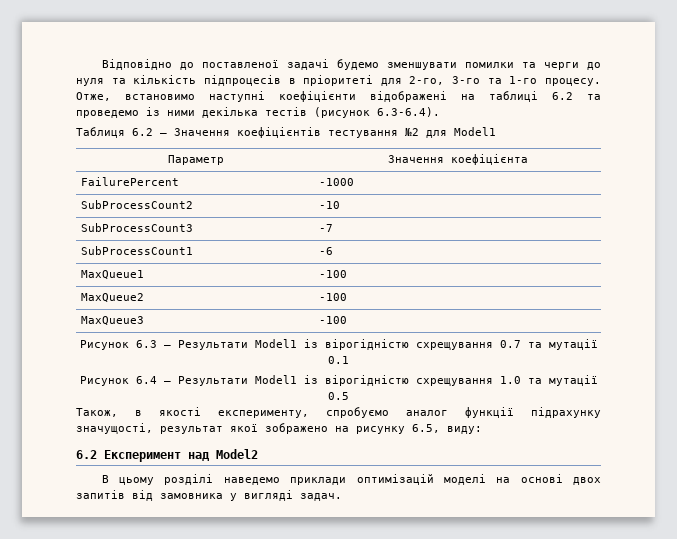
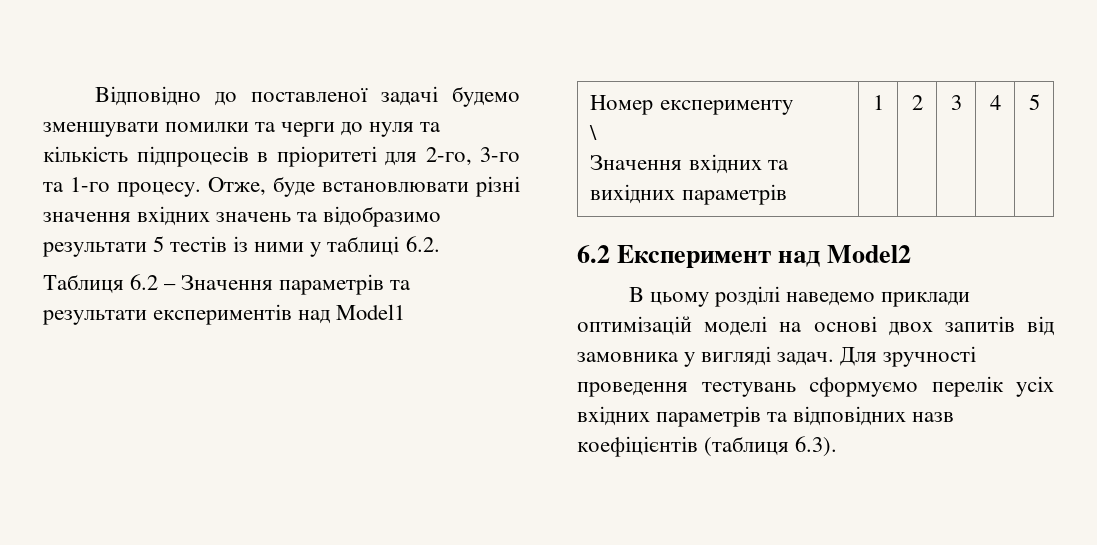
- Отже, встановимо наступні коефіцієнти відображені на таблиці 6.2 та проведемо із ними декілька тестів (рисунок 6.3-6.4).
- Таблиця 6.2 – Значення коефіцієнтів тестування №2 для Model1
- Параметр | Значення коефіцієнта
- FailurePercent | -1000
- SubProcessCount2 | -10
- SubProcessCount3 | -7
- SubProcessCount1 | -6
- MaxQueue1 | -100
- MaxQueue2 | -100
- MaxQueue3 | -100
- Рисунок 6.3 – Результати Model1 із вірогідністю схрещування 0.7 та мутації 0.1
- Рисунок 6.4 – Результати Model1 із вірогідністю схрещування 1.0 та мутації 0.5
- Також, в якості експерименту, спробуємо аналог функції підрахунку значущості, результат якої зображено на рисунку 6.5, виду:
+ Отже, буде встановлювати різні значення вхідних значень та відобразимо результати 5 тестів із ними у таблиці 6.2.
+ Таблиця 6.2 – Значення параметрів та результати експериментів над Model1
+ Номер експерименту
+ \
+ Значення вхідних та вихідних параметрів | 1 | 2 | 3 | 4 | 5
+ Для зручності проведення тестувань сформуємо перелік усіх вхідних параметрів та відповідних назв коефіцієнтів (таблиця 6.3).

